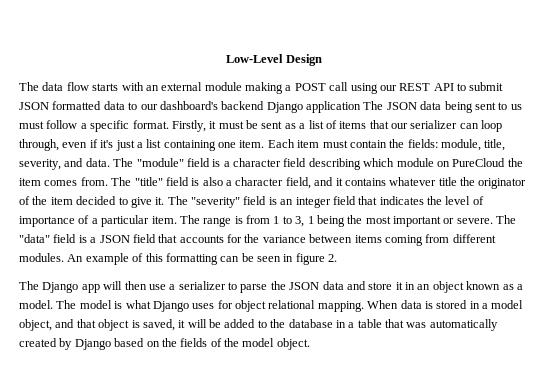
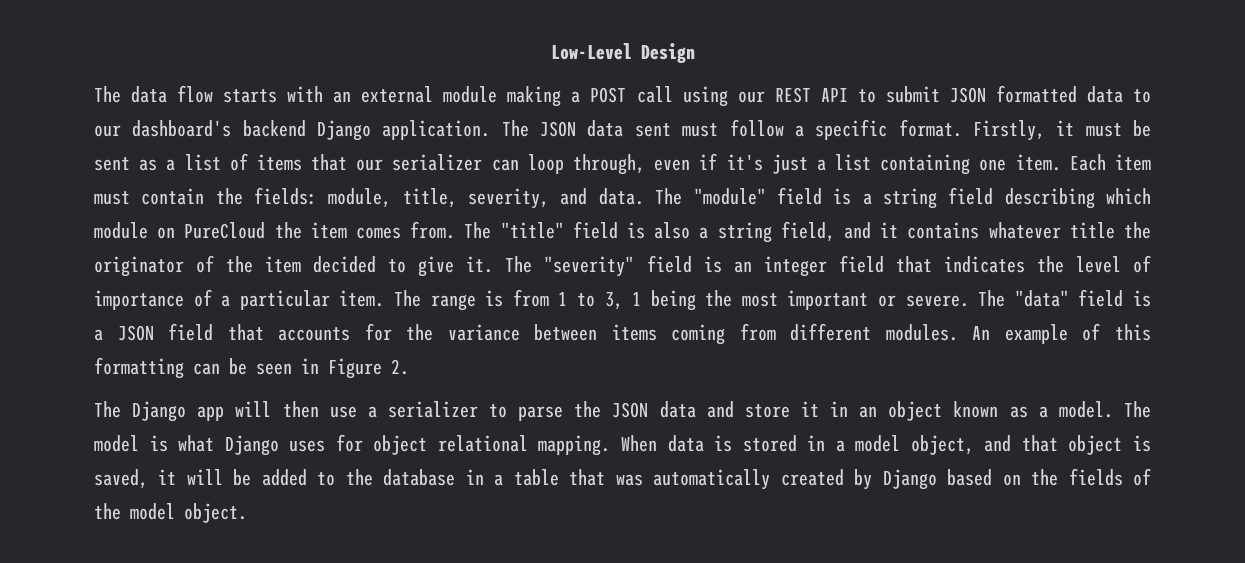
- The data flow starts with an external module making a POST call using our REST API to submit JSON formatted data to our dashboard's backend Django application The JSON data being sent to us must follow a specific format.
+ The data flow starts with an external module making a POST call using our REST API to submit JSON formatted data to our dashboard's backend Django application. The JSON data sent must follow a specific format.
- The "module" field is a character field describing which module on PureCloud the item comes from.
+ The "module" field is a string field describing which module on PureCloud the item comes from.
- The "title" field is also a character field, and it contains whatever title the originator of the item decided to give it.
+ The "title" field is also a string field, and it contains whatever title the originator of the item decided to give it.
- An example of this formatting can be seen in figure 2.
+ An example of this formatting can be seen in Figure 2.

